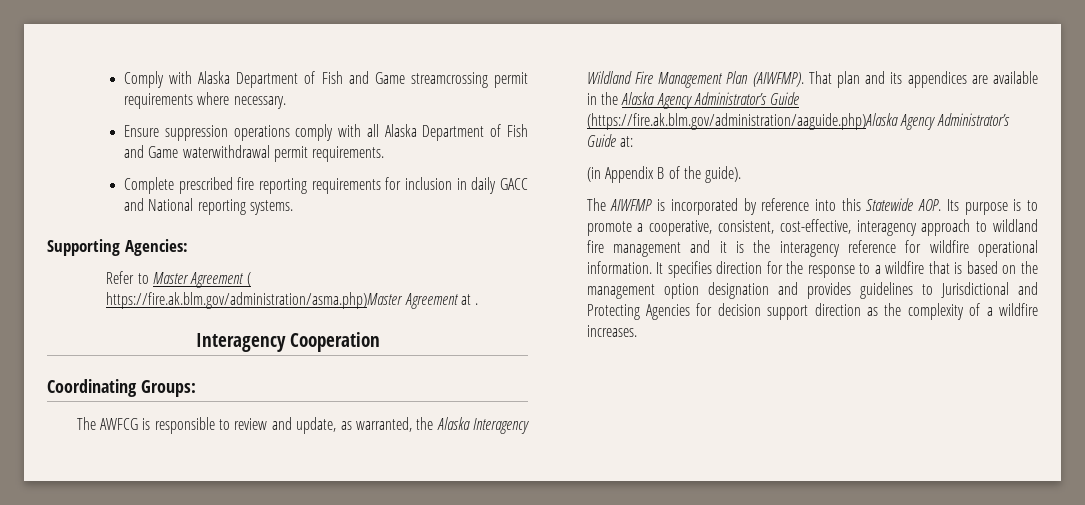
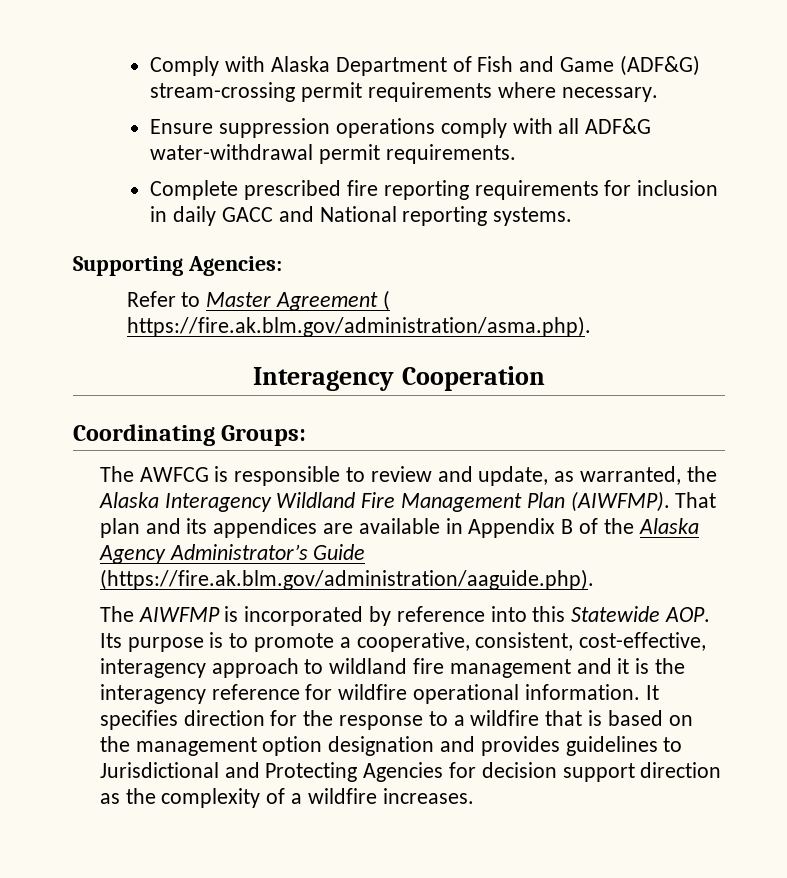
- Comply with Alaska Department of Fish and Game streamcrossing permit requirements where necessary.
+ Comply with Alaska Department of Fish and Game (ADF&G) stream-crossing permit requirements where necessary.
- Ensure suppression operations comply with all Alaska Department of Fish and Game waterwithdrawal permit requirements.
+ Ensure suppression operations comply with all ADF&G water-withdrawal permit requirements.
- Refer to Master Agreement ( https://fire.ak.blm.gov/administration/asma.php)Master Agreement at .
+ Refer to Master Agreement ( https://fire.ak.blm.gov/administration/asma.php).
- That plan and its appendices are available in the Alaska Agency Administrator’s Guide (https://fire.ak.blm.gov/administration/aaguide.php)Alaska Agency Administrator’s Guide at:
- (in Appendix B of the guide).
+ That plan and its appendices are available in Appendix B of the Alaska Agency Administrator’s Guide (https://fire.ak.blm.gov/administration/aaguide.php).

